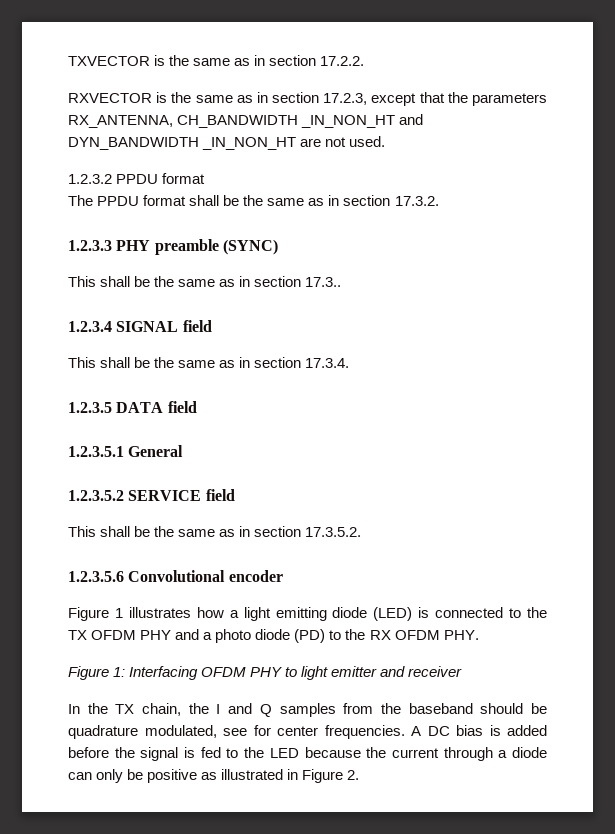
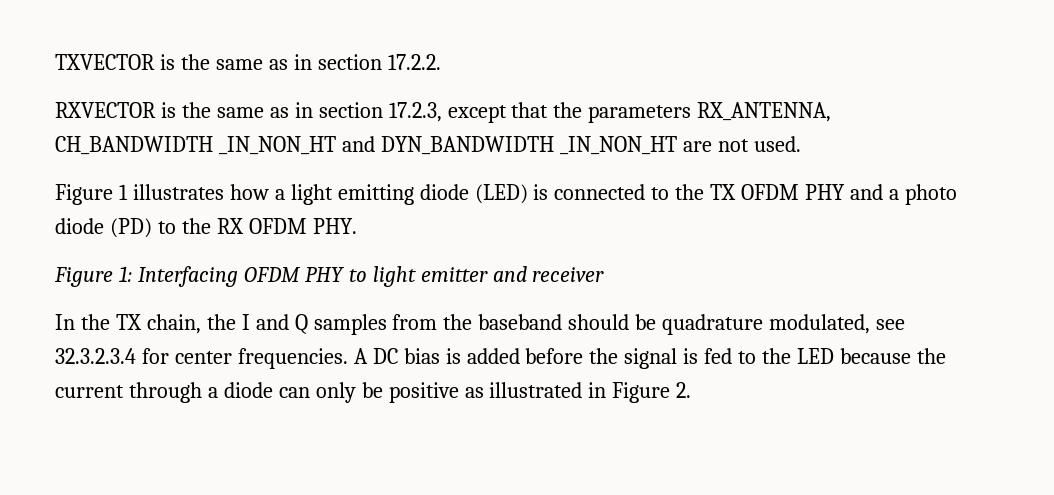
- 1.2.3.2 PPDU format
- The PPDU format shall be the same as in section 17.3.2.
- 1.2.3.3 PHY preamble (SYNC)
- This shall be the same as in section 17.3..
- 1.2.3.4 SIGNAL field
- This shall be the same as in section 17.3.4.
- 1.2.3.5 DATA field
- 1.2.3.5.1 General
- 1.2.3.5.2 SERVICE field
- This shall be the same as in section 17.3.5.2.
- 1.2.3.5.6 Convolutional encoder
- In the TX chain, the I and Q samples from the baseband should be quadrature modulated, see for center frequencies.
+ In the TX chain, the I and Q samples from the baseband should be quadrature modulated, see 32.3.2.3.4 for center frequencies.

